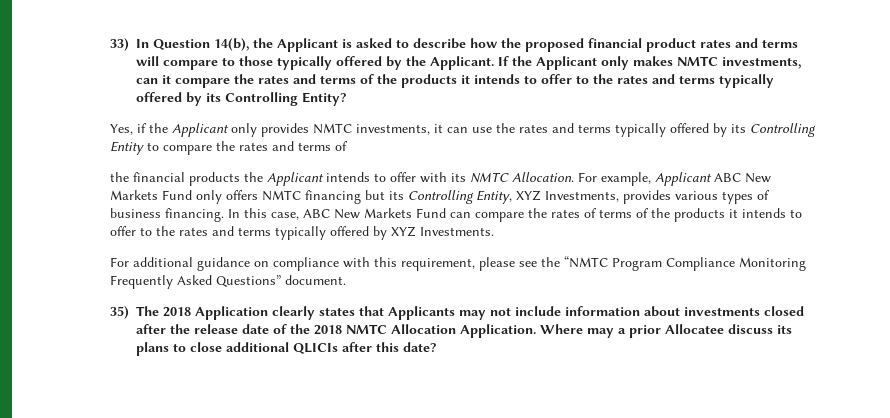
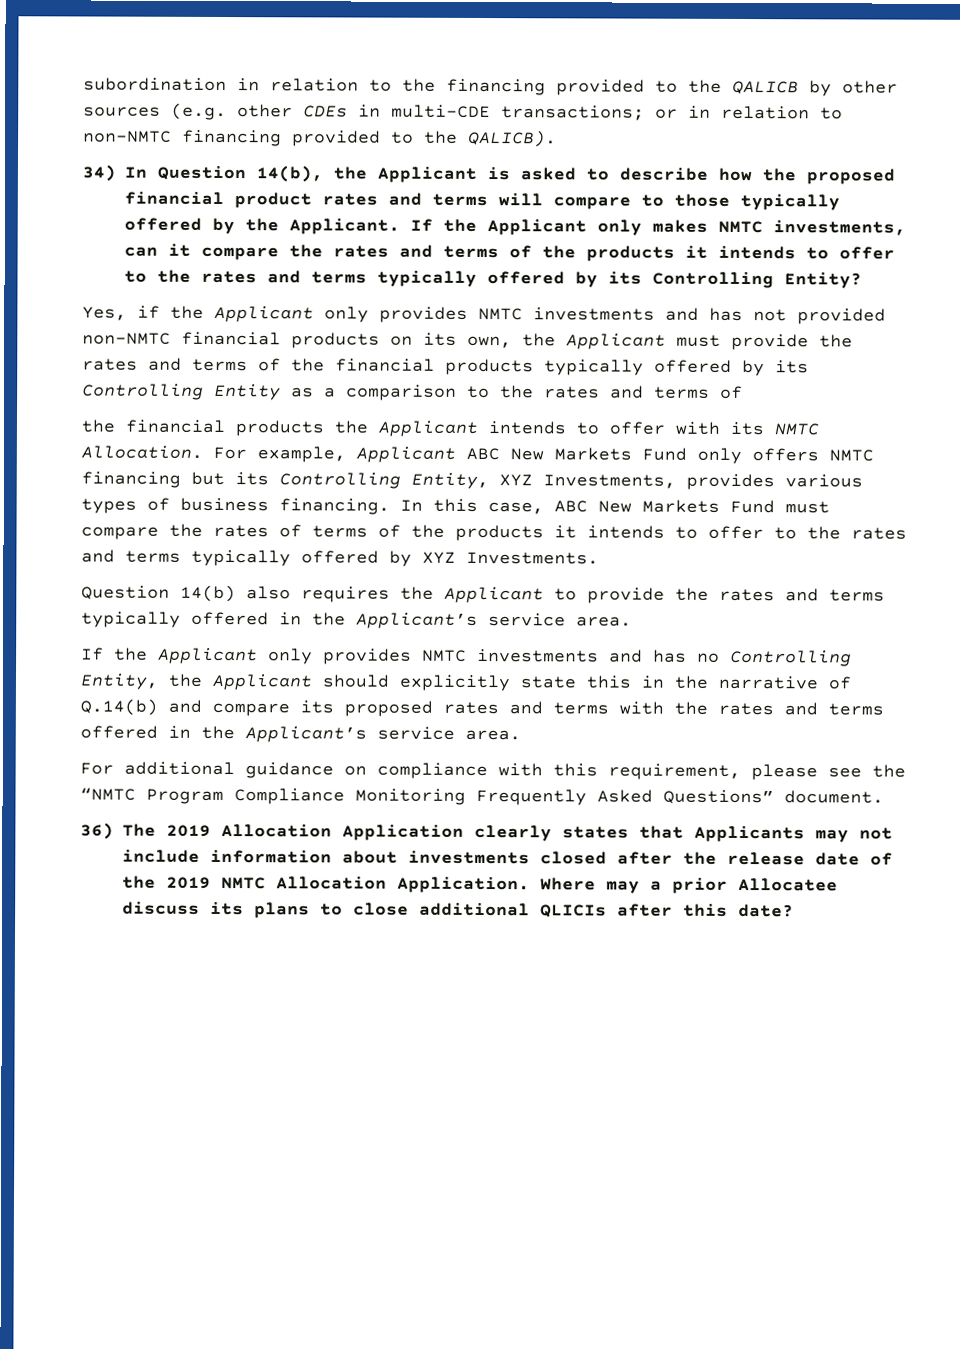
- 33) In Question 14(b), the Applicant is asked to describe how the proposed financial product rates and terms will compare to those typically offered by the Applicant.
+ subordination in relation to the financing provided to the QALICB by other sources (e.g. other CDEs in multi-CDE transactions; or in relation to non-NMTC financing provided to the QALICB).
+ 34) In Question 14(b), the Applicant is asked to describe how the proposed financial product rates and terms will compare to those typically offered by the Applicant.
- Yes, if the Applicant only provides NMTC investments, it can use the rates and terms typically offered by its Controlling Entity to compare the rates and terms of
+ Yes, if the Applicant only provides NMTC investments and has not provided non-NMTC financial products on its own, the Applicant must provide the rates and terms of the financial products typically offered by its Controlling Entity as a comparison to the rates and terms of
- In this case, ABC New Markets Fund can compare the rates of terms of the products it intends to offer to the rates and terms typically offered by XYZ Investments.
+ In this case, ABC New Markets Fund must compare the rates of terms of the products it intends to offer to the rates and terms typically offered by XYZ Investments.
+ Question 14(b) also requires the Applicant to provide the rates and terms typically offered in the Applicant’s service area.
+ If the Applicant only provides NMTC investments and has no Controlling Entity, the Applicant should explicitly state this in the narrative of Q.14(b) and compare its proposed rates and terms with the rates and terms offered in the Applicant’s service area.
- 35) The 2018 Application clearly states that Applicants may not include information about investments closed after the release date of the 2018 NMTC Allocation Application.
+ 36) The 2019 Allocation Application clearly states that Applicants may not include information about investments closed after the release date of the 2019 NMTC Allocation Application.

